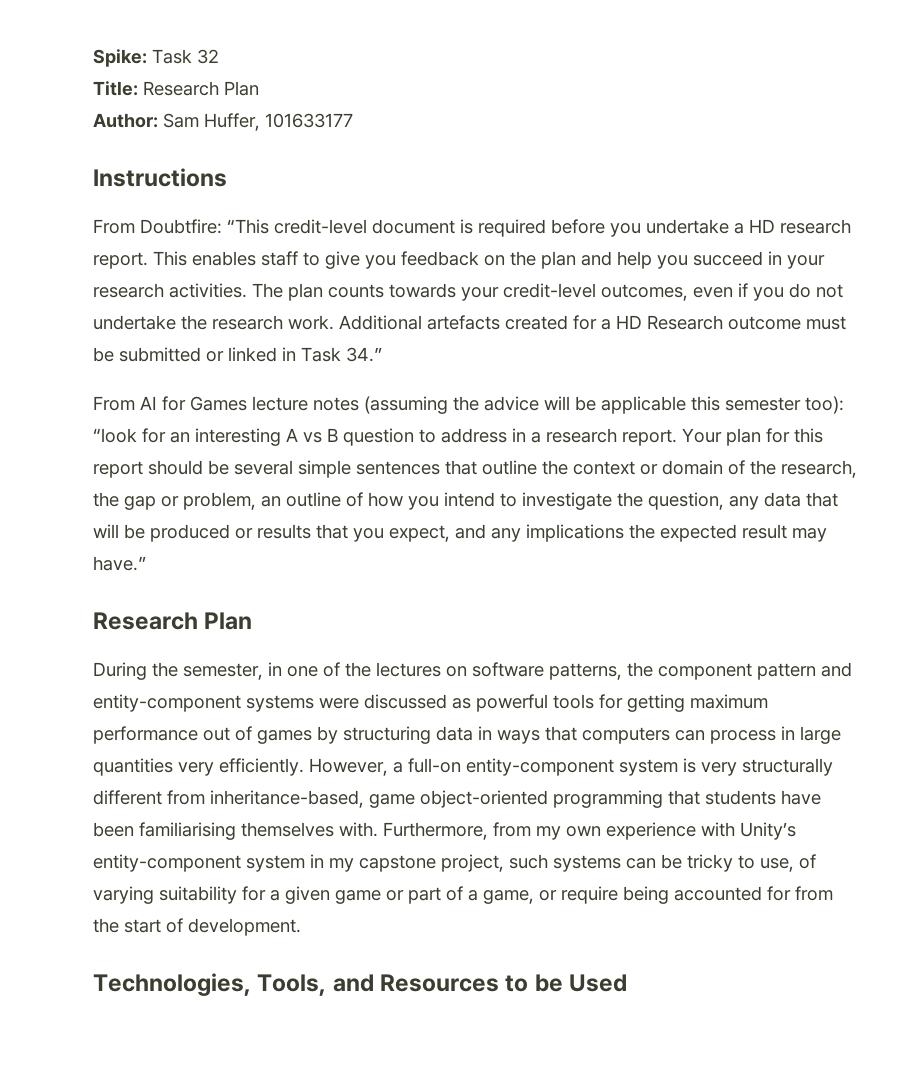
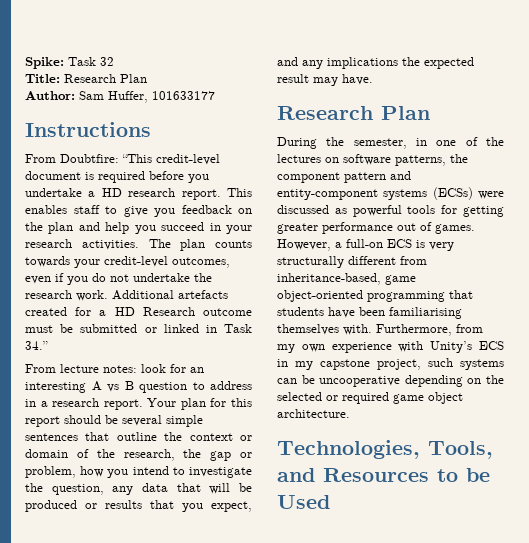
- From AI for Games lecture notes (assuming the advice will be applicable this semester too): “look for an interesting A vs B question to address in a research report.
+ From lecture notes: look for an interesting A vs B question to address in a research report.
- Your plan for this report should be several simple sentences that outline the context or domain of the research, the gap or problem, an outline of how you intend to investigate the question, any data that will be produced or results that you expect, and any implications the expected result may have.”
+ Your plan for this report should be several simple sentences that outline the context or domain of the research, the gap or problem, how you intend to investigate the question, any data that will be produced or results that you expect, and any implications the expected result may have.
- During the semester, in one of the lectures on software patterns, the component pattern and entity-component systems were discussed as powerful tools for getting maximum performance out of games by structuring data in ways that computers can process in large quantities very efficiently.
+ During the semester, in one of the lectures on software patterns, the component pattern and entity-component systems (ECSs) were discussed as powerful tools for getting greater performance out of games.
- However, a full-on entity-component system is very structurally different from inheritance-based, game object-oriented programming that students have been familiarising themselves with.
+ However, a full-on ECS is very structurally different from inheritance-based, game object-oriented programming that students have been familiarising themselves with.
- Furthermore, from my own experience with Unity’s entity-component system in my capstone project, such systems can be tricky to use, of varying suitability for a given game or part of a game, or require being accounted for from the start of development.
+ Furthermore, from my own experience with Unity’s ECS in my capstone project, such systems can be uncooperative depending on the selected or required game object architecture.

